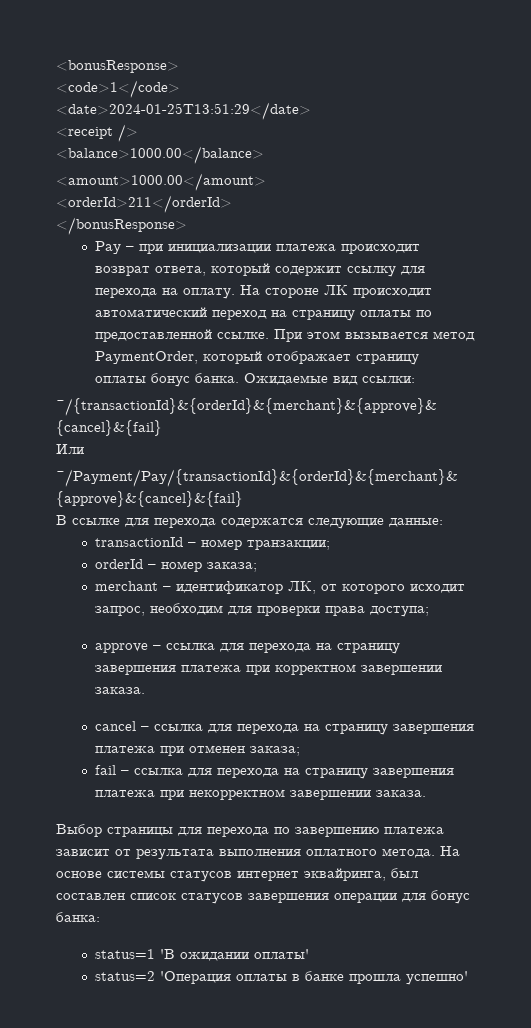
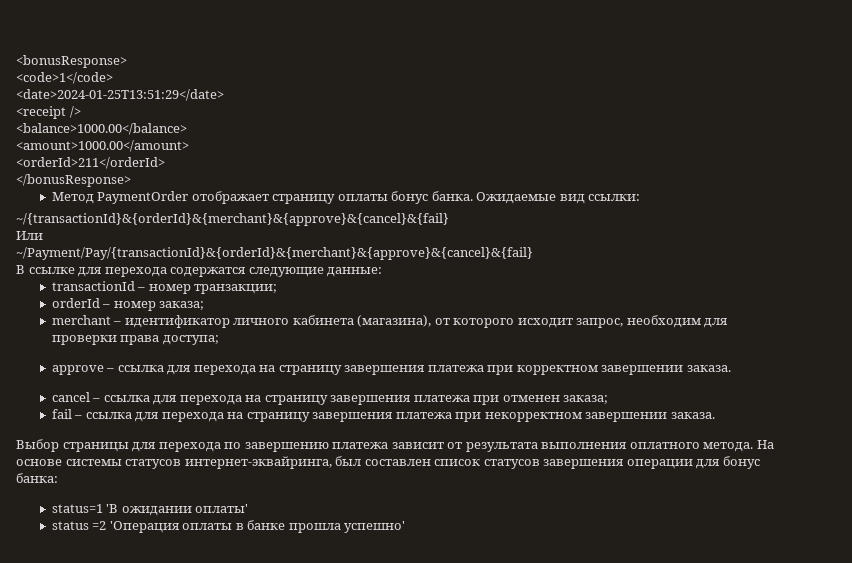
- Pay – при инициализации платежа происходит возврат ответа, который содержит ссылку для перехода на оплату. На стороне ЛК происходит автоматический переход на страницу оплаты по предоставленной ссылке. При этом вызывается метод PaymentOrder, который отображает страницу оплаты бонус банка.
+ Метод PaymentOrder отображает страницу оплаты бонус банка.
- merchant – идентификатор ЛК, от которого исходит запрос, необходим для проверки права доступа;
+ merchant – идентификатор личного кабинета (магазина), от которого исходит запрос, необходим для проверки права доступа;
- На основе системы статусов интернет эквайринга, был составлен список статусов завершения операции для бонус банка:
+ На основе системы статусов интернет-эквайринга, был составлен список статусов завершения операции для бонус банка:
- status=2 'Операция оплаты в банке прошла успешно'
+ status =2 'Операция оплаты в банке прошла успешно'

